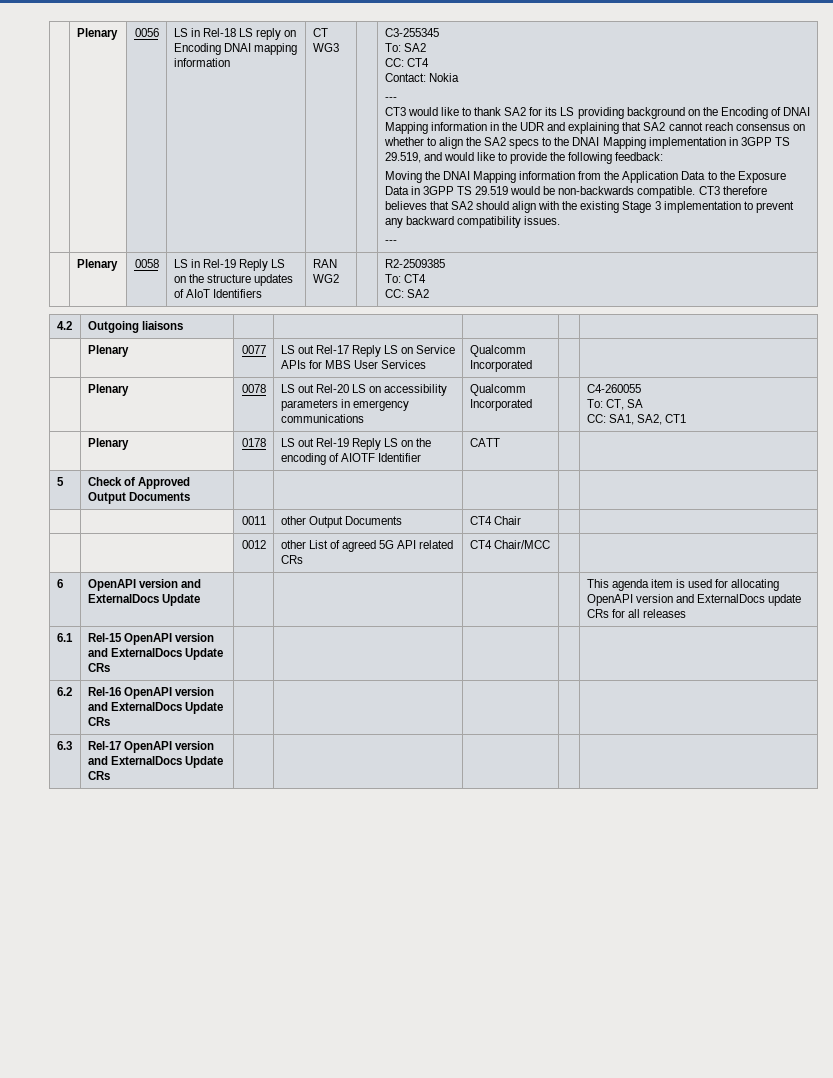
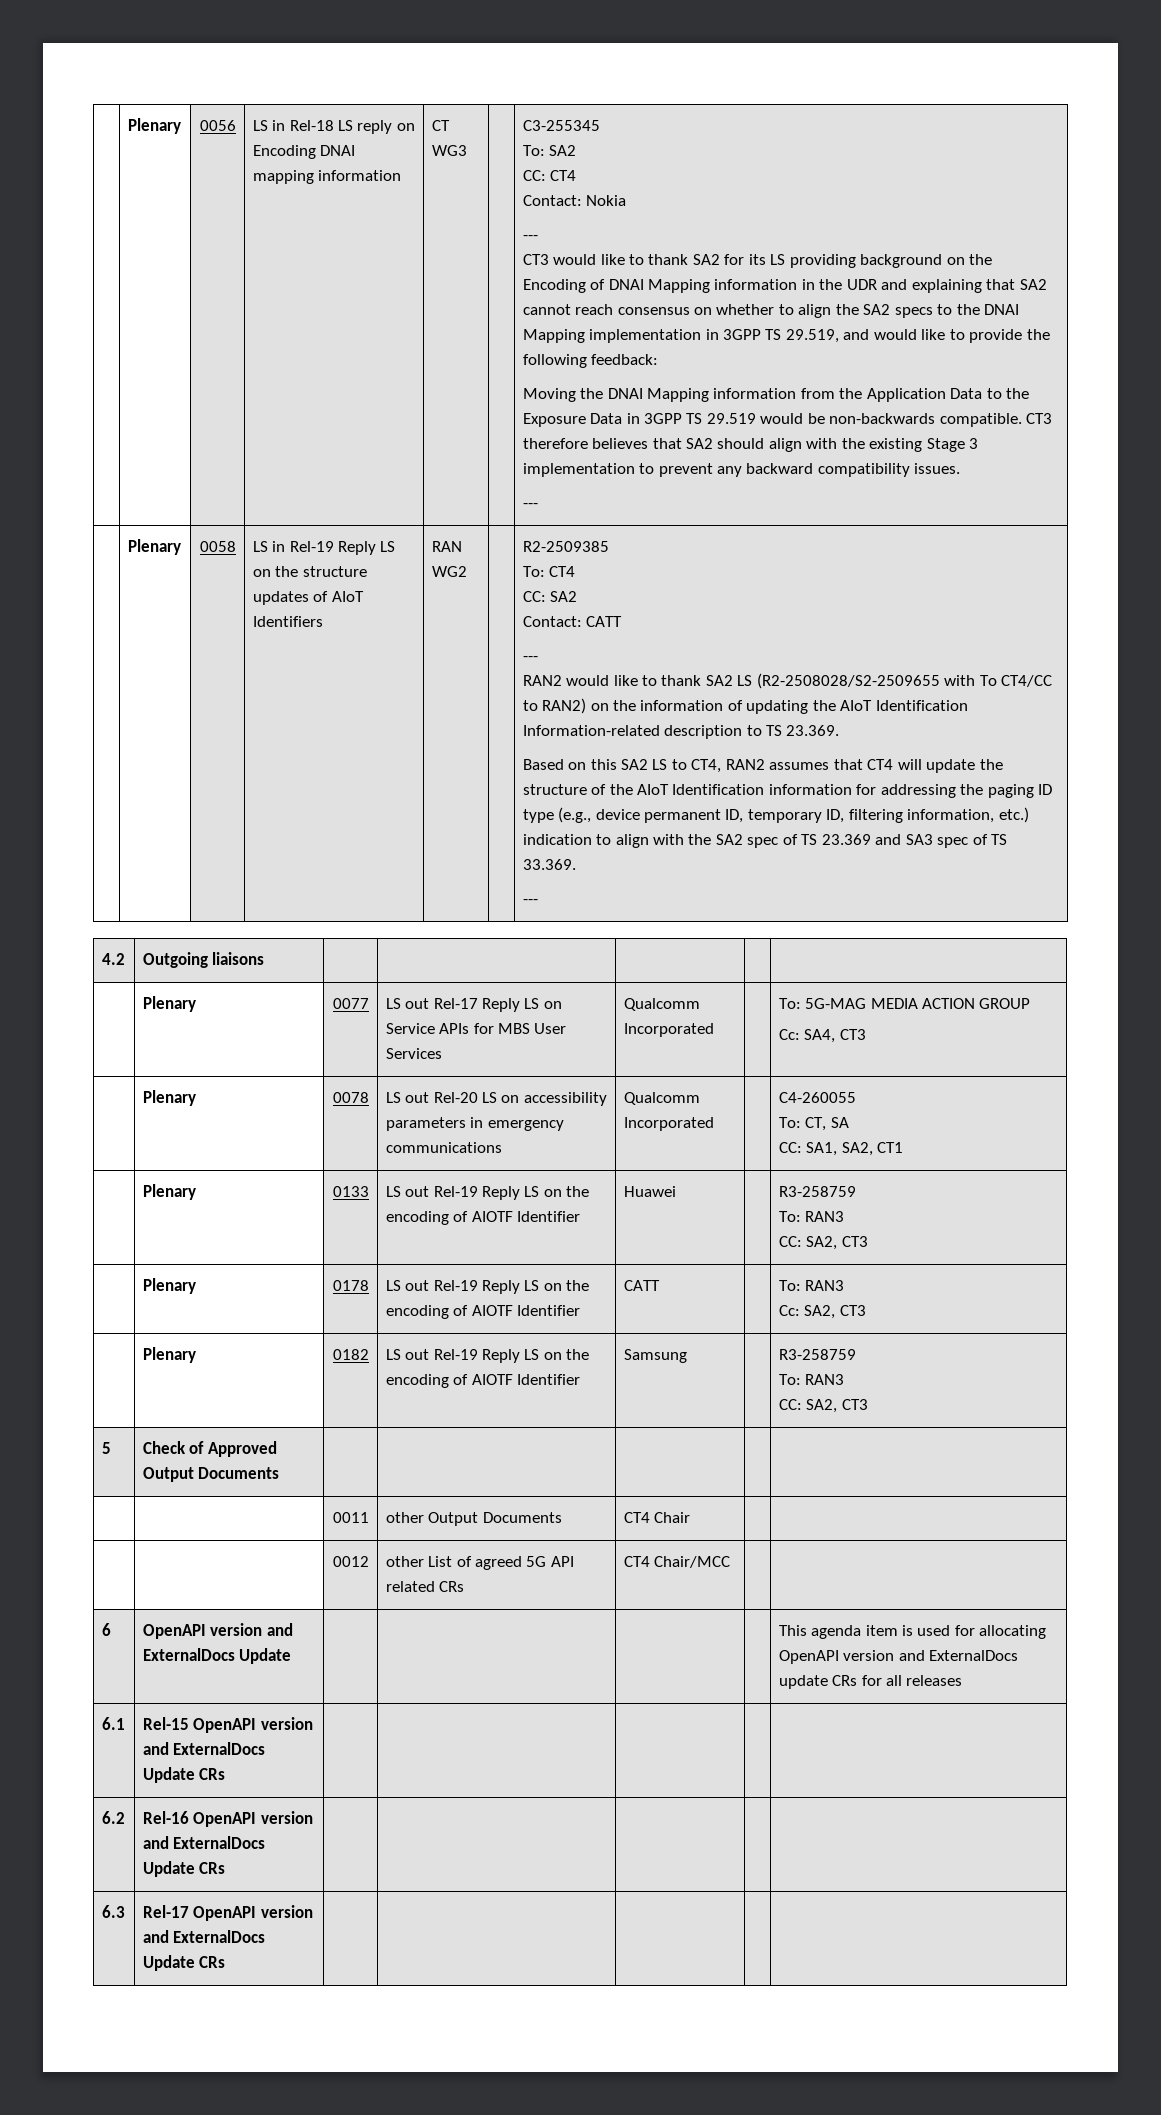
+ Contact: CATT
+ ---
+ RAN2 would like to thank SA2 LS (R2-2508028/S2-2509655 with To CT4/CC to RAN2) on the information of updating the AIoT Identification Information-related description to TS 23.369.
+ Based on this SA2 LS to CT4, RAN2 assumes that CT4 will update the structure of the AIoT Identification information for addressing the paging ID type (e.g., device permanent ID, temporary ID, filtering information, etc.) indication to align with the SA2 spec of TS 23.369 and SA3 spec of TS 33.369.
+ ---
- | Plenary | 0077 | LS out Rel-17 Reply LS on Service APIs for MBS User Services | Qualcomm Incorporated | |
+ | Plenary | 0077 | LS out Rel-17 Reply LS on Service APIs for MBS User Services | Qualcomm Incorporated | | To: 5G-MAG MEDIA ACTION GROUP
+ Cc: SA4, CT3
+ | Plenary | 0133 | LS out Rel-19 Reply LS on the encoding of AIOTF Identifier | Huawei | | R3-258759
+ To: RAN3
+ CC: SA2, CT3
- | Plenary | 0178 | LS out Rel-19 Reply LS on the encoding of AIOTF Identifier | CATT | |
+ | Plenary | 0178 | LS out Rel-19 Reply LS on the encoding of AIOTF Identifier | CATT | | To: RAN3
+ Cc: SA2, CT3
+ | Plenary | 0182 | LS out Rel-19 Reply LS on the encoding of AIOTF Identifier | Samsung | | R3-258759
+ To: RAN3
+ CC: SA2, CT3

